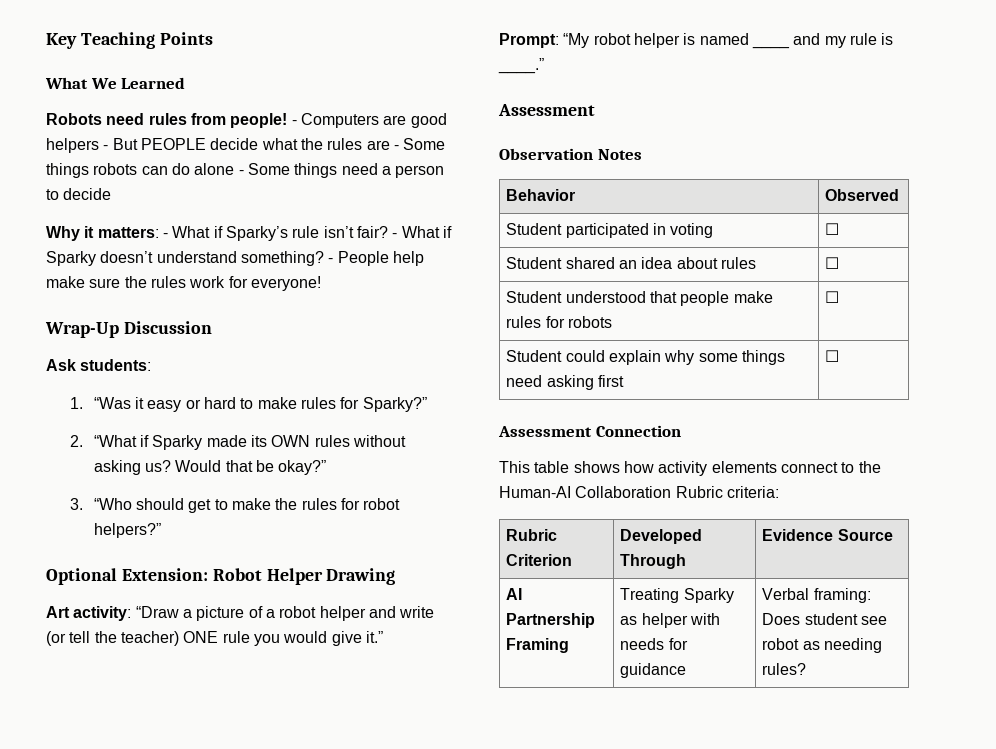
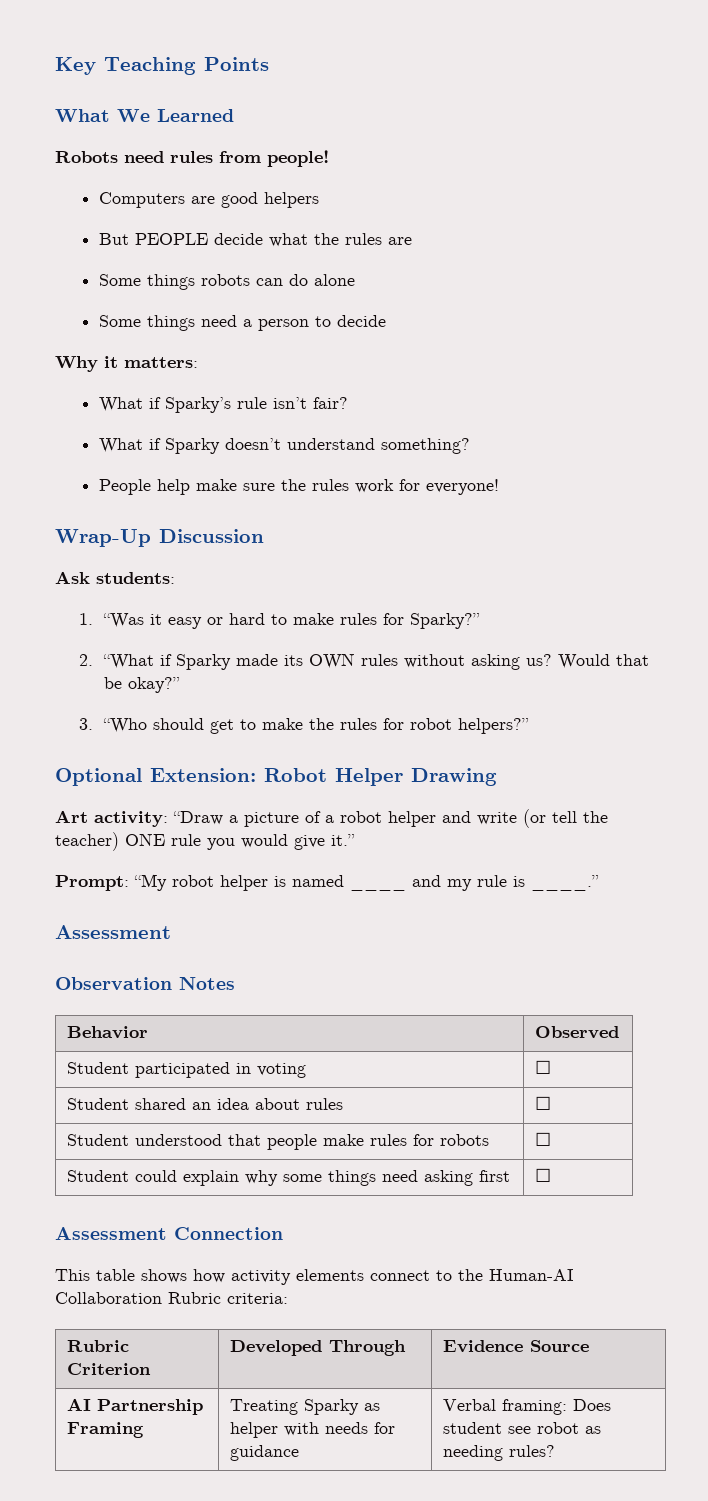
- Robots need rules from people! - Computers are good helpers - But PEOPLE decide what the rules are - Some things robots can do alone - Some things need a person to decide
+ Robots need rules from people!
+ Computers are good helpers
+ But PEOPLE decide what the rules are
+ Some things robots can do alone
+ Some things need a person to decide
- Why it matters: - What if Sparky’s rule isn’t fair? - What if Sparky doesn’t understand something? - People help make sure the rules work for everyone!
+ Why it matters:
+ What if Sparky’s rule isn’t fair?
+ What if Sparky doesn’t understand something?
+ People help make sure the rules work for everyone!

